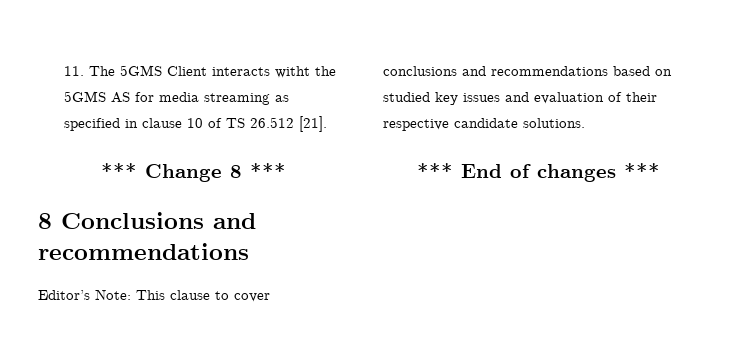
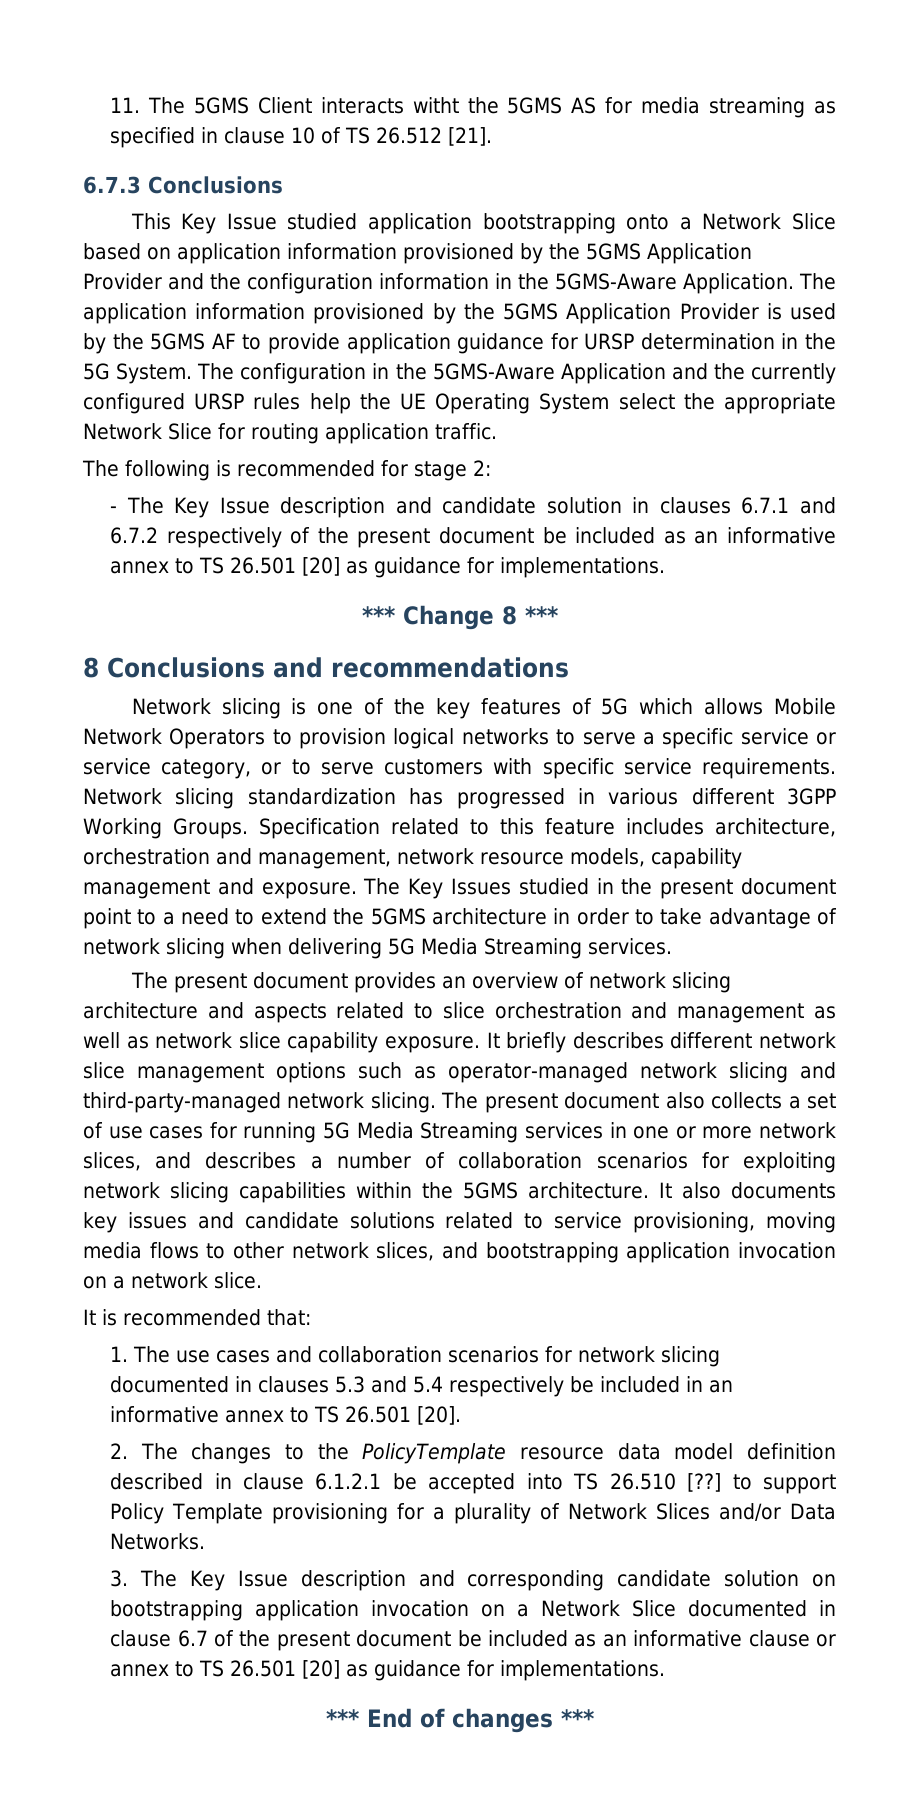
+ 6.7.3 Conclusions
+ This Key Issue studied application bootstrapping onto a Network Slice based on application information provisioned by the 5GMS Application Provider and the configuration information in the 5GMS-Aware Application. The application information provisioned by the 5GMS Application Provider is used by the 5GMS AF to provide application guidance for URSP determination in the 5G System. The configuration in the 5GMS-Aware Application and the currently configured URSP rules help the UE Operating System select the appropriate Network Slice for routing application traffic.
+ The following is recommended for stage 2:
+ - The Key Issue description and candidate solution in clauses 6.7.1 and 6.7.2 respectively of the present document be included as an informative annex to TS 26.501 [20] as guidance for implementations.
- Editor’s Note: This clause to cover conclusions and recommendations based on studied key issues and evaluation of their respective candidate solutions.
+ Network slicing is one of the key features of 5G which allows Mobile Network Operators to provision logical networks to serve a specific service or service category, or to serve customers with specific service requirements. Network slicing standardization has progressed in various different 3GPP Working Groups. Specification related to this feature includes architecture, orchestration and management, network resource models, capability management and exposure. The Key Issues studied in the present document point to a need to extend the 5GMS architecture in order to take advantage of network slicing when delivering 5G Media Streaming services.
+ The present document provides an overview of network slicing architecture and aspects related to slice orchestration and management as well as network slice capability exposure. It briefly describes different network slice management options such as operator-managed network slicing and third-party-managed network slicing. The present document also collects a set of use cases for running 5G Media Streaming services in one or more network slices, and describes a number of collaboration scenarios for exploiting network slicing capabilities within the 5GMS architecture. It also documents key issues and candidate solutions related to service provisioning, moving media flows to other network slices, and bootstrapping application invocation on a network slice.
+ It is recommended that:
+ 1. The use cases and collaboration scenarios for network slicing documented in clauses 5.3 and 5.4 respectively be included in an informative annex to TS 26.501 [20].
+ 2. The changes to the PolicyTemplate resource data model definition described in clause 6.1.2.1 be accepted into TS 26.510 [??] to support Policy Template provisioning for a plurality of Network Slices and/or Data Networks.
+ 3. The Key Issue description and corresponding candidate solution on bootstrapping application invocation on a Network Slice documented in clause 6.7 of the present document be included as an informative clause or annex to TS 26.501 [20] as guidance for implementations.

